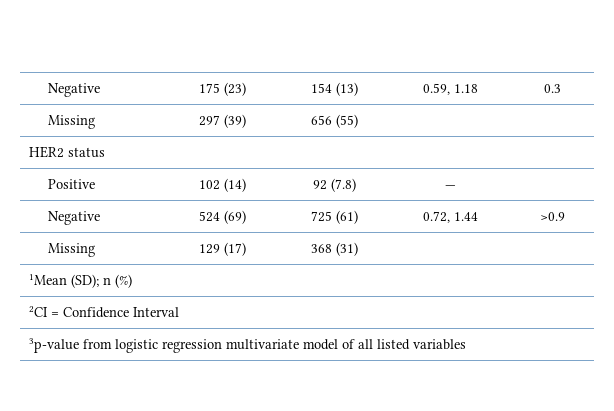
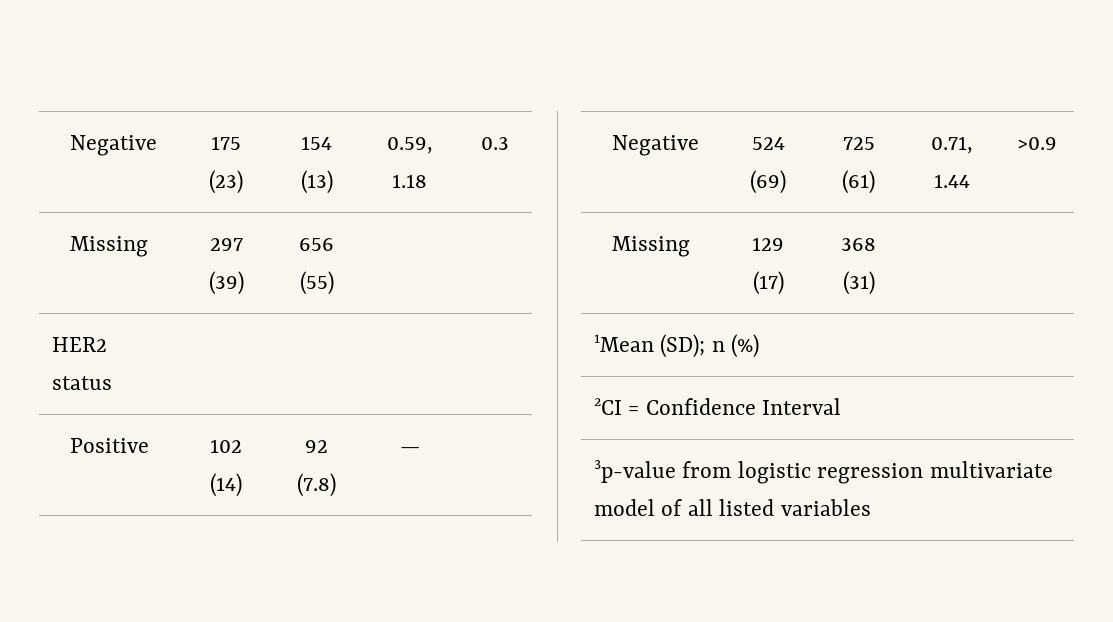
- Negative | 524 (69) | 725 (61) | 0.72, 1.44 | >0.9
+ Negative | 524 (69) | 725 (61) | 0.71, 1.44 | >0.9

